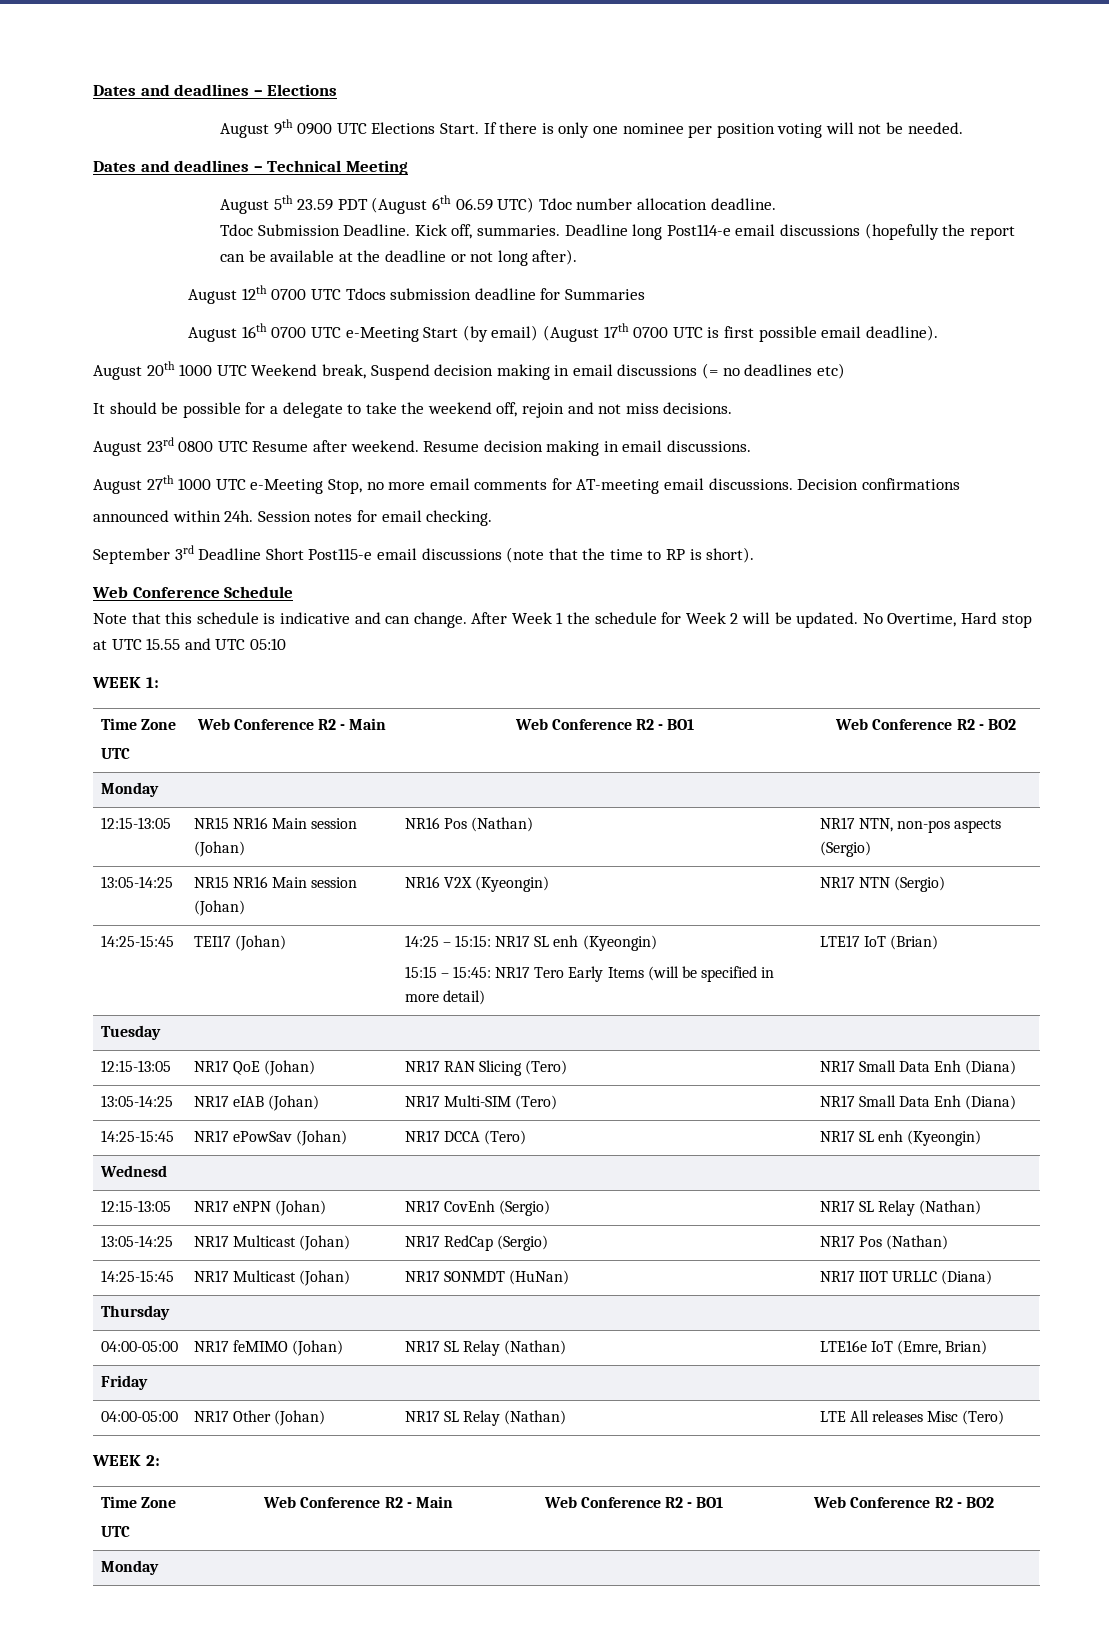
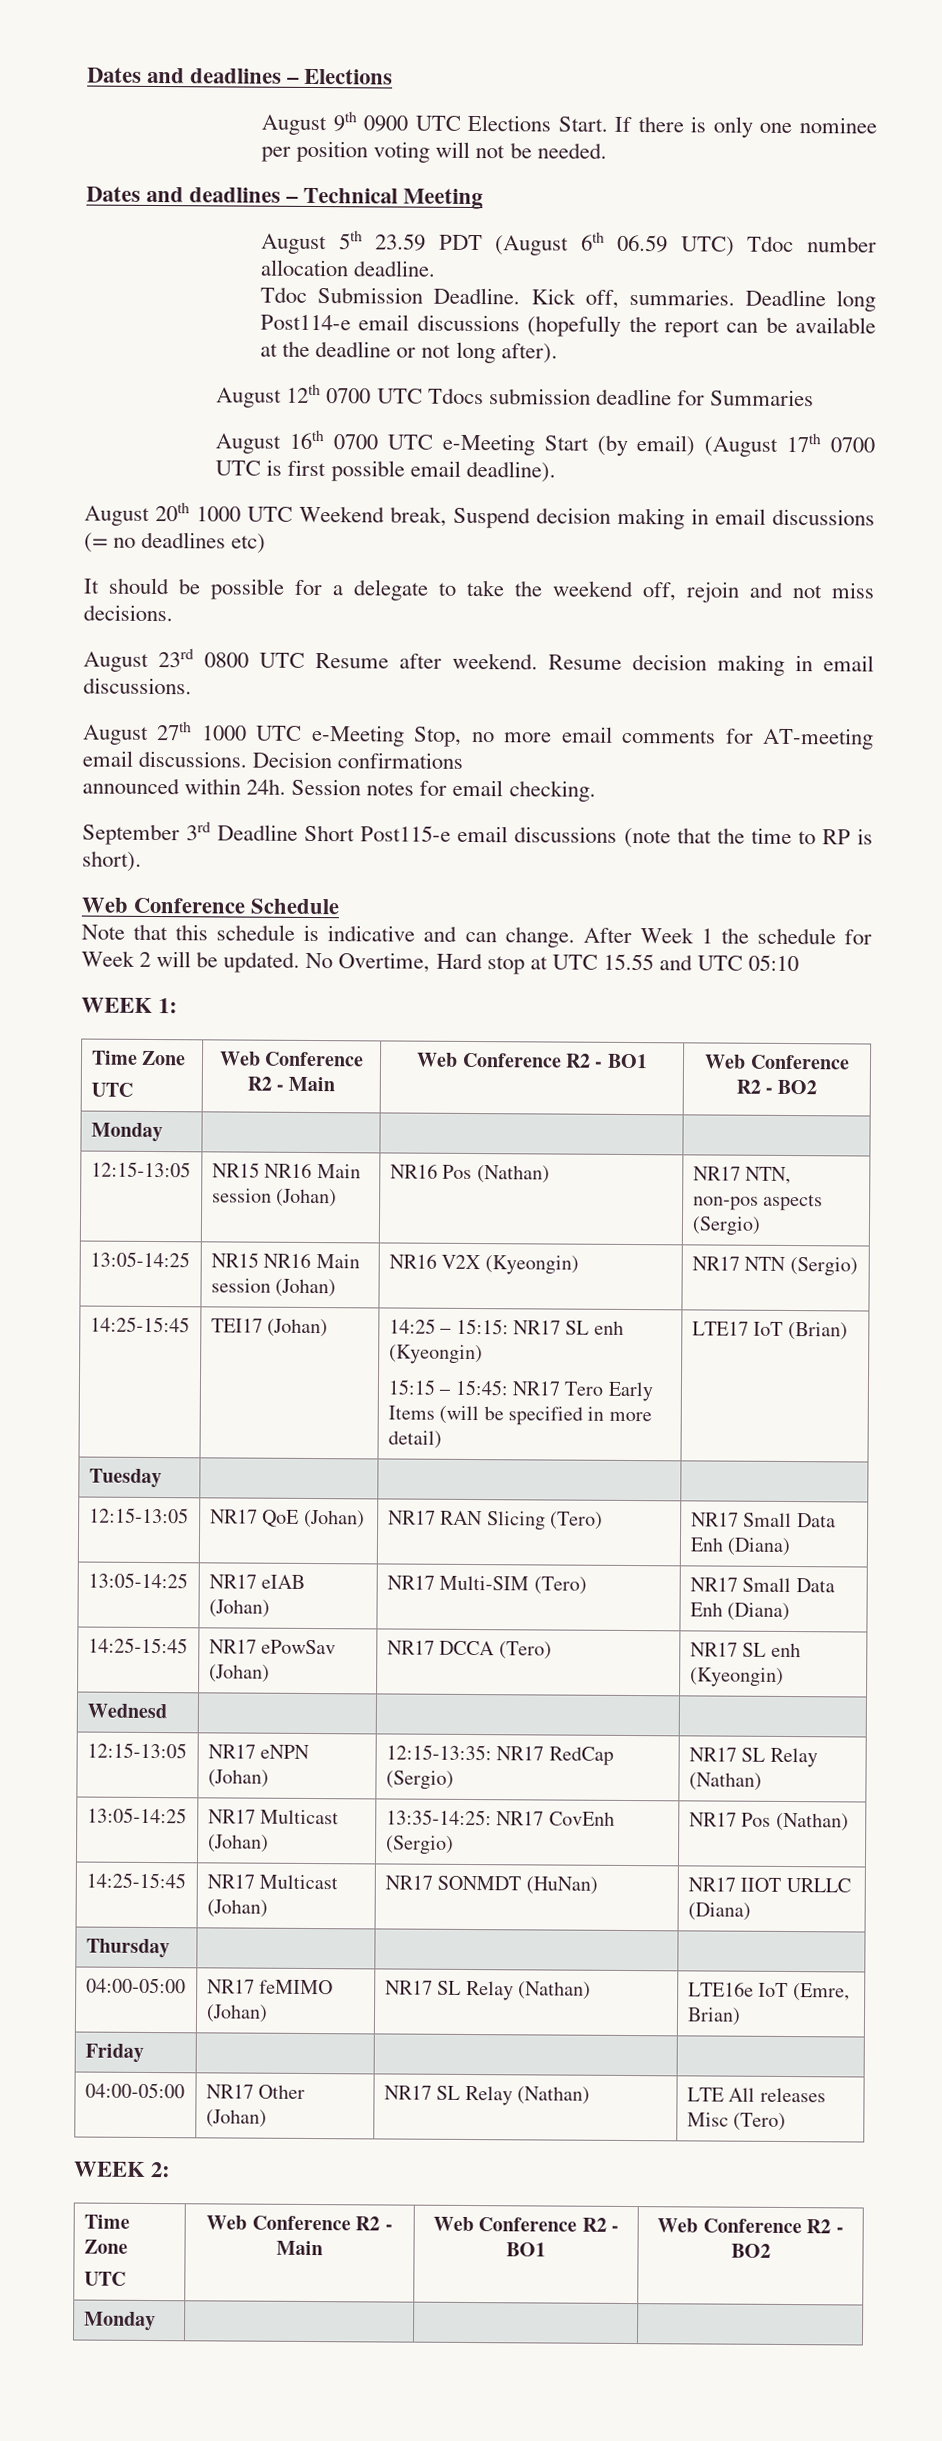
- 12:15-13:05 | NR17 eNPN (Johan) | NR17 CovEnh (Sergio) | NR17 SL Relay (Nathan)
+ 12:15-13:05 | NR17 eNPN (Johan) | 12:15-13:35: NR17 RedCap (Sergio) | NR17 SL Relay (Nathan)
- 13:05-14:25 | NR17 Multicast (Johan) | NR17 RedCap (Sergio) | NR17 Pos (Nathan)
+ 13:05-14:25 | NR17 Multicast (Johan) | 13:35-14:25: NR17 CovEnh (Sergio) | NR17 Pos (Nathan)

